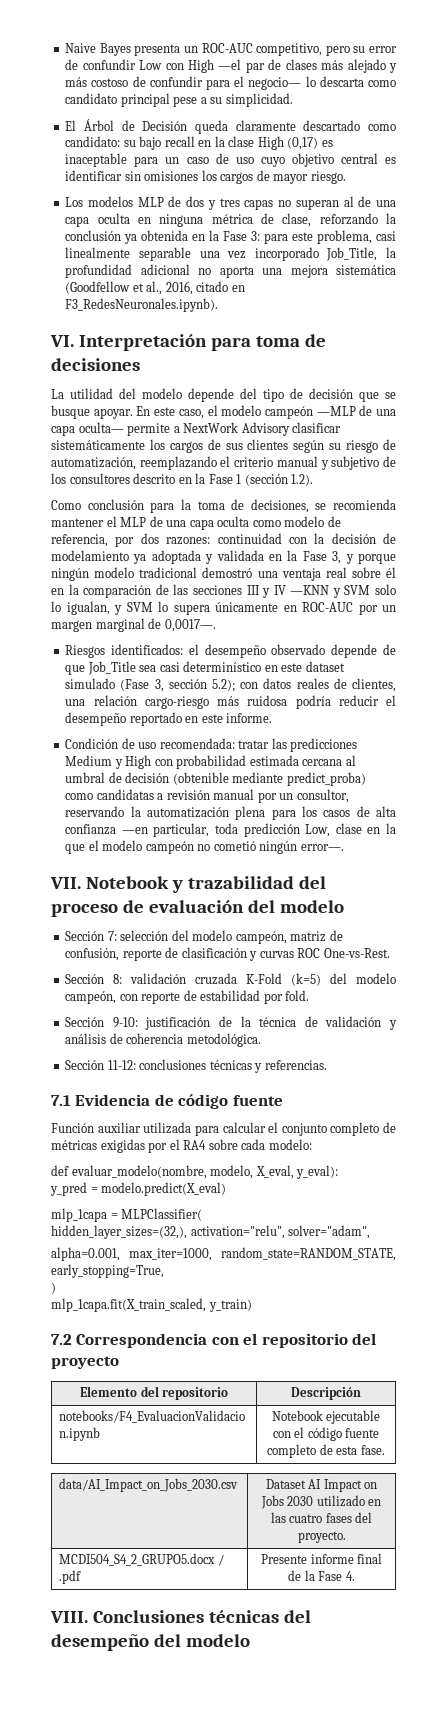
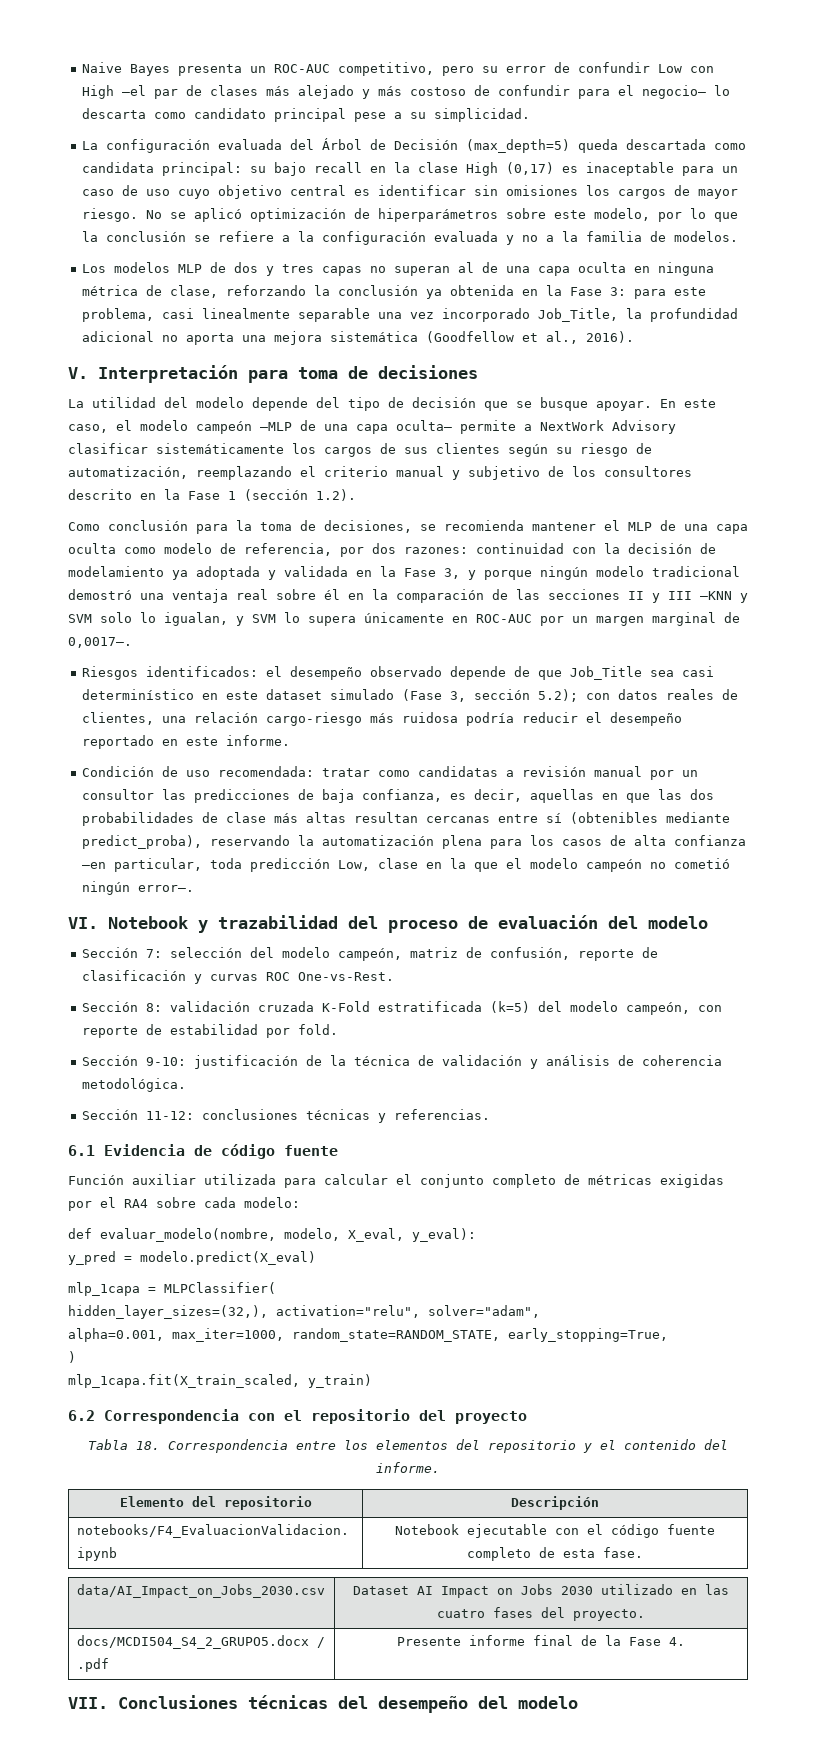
- El Árbol de Decisión queda claramente descartado como candidato: su bajo recall en la clase High (0,17) es inaceptable para un caso de uso cuyo objetivo central es identificar sin omisiones los cargos de mayor riesgo.
+ La configuración evaluada del Árbol de Decisión (max_depth=5) queda descartada como candidata principal: su bajo recall en la clase High (0,17) es inaceptable para un caso de uso cuyo objetivo central es identificar sin omisiones los cargos de mayor riesgo. No se aplicó optimización de hiperparámetros sobre este modelo, por lo que la conclusión se refiere a la configuración evaluada y no a la familia de modelos.
- Los modelos MLP de dos y tres capas no superan al de una capa oculta en ninguna métrica de clase, reforzando la conclusión ya obtenida en la Fase 3: para este problema, casi linealmente separable una vez incorporado Job_Title, la profundidad adicional no aporta una mejora sistemática (Goodfellow et al., 2016, citado en F3_RedesNeuronales.ipynb).
- VI. Interpretación para toma de decisiones
+ Los modelos MLP de dos y tres capas no superan al de una capa oculta en ninguna métrica de clase, reforzando la conclusión ya obtenida en la Fase 3: para este problema, casi linealmente separable una vez incorporado Job_Title, la profundidad adicional no aporta una mejora sistemática (Goodfellow et al., 2016).
+ V. Interpretación para toma de decisiones
- continuidad con la decisión de modelamiento ya adoptada y validada en la Fase 3, y porque ningún modelo tradicional demostró una ventaja real sobre él en la comparación de las secciones III y IV —KNN y SVM solo lo igualan, y SVM lo supera únicamente en ROC-AUC por un margen marginal de 0,0017—.
+ continuidad con la decisión de modelamiento ya adoptada y validada en la Fase 3, y porque ningún modelo tradicional demostró una ventaja real sobre él en la comparación de las secciones II y III —KNN y SVM solo lo igualan, y SVM lo supera únicamente en ROC-AUC por un margen marginal de 0,0017—.
- Condición de uso recomendada: tratar las predicciones Medium y High con probabilidad estimada cercana al umbral de decisión (obtenible mediante predict_proba) como candidatas a revisión manual por un consultor, reservando la automatización plena para los casos de alta confianza —en particular, toda predicción Low, clase en la que el modelo campeón no cometió ningún error—.
+ Condición de uso recomendada: tratar como candidatas a revisión manual por un consultor las predicciones de baja confianza, es decir, aquellas en que las dos probabilidades de clase más altas resultan cercanas entre sí (obtenibles mediante predict_proba), reservando la automatización plena para los casos de alta confianza —en particular, toda predicción Low, clase en la que el modelo campeón no cometió ningún error—.
- VII. Notebook y trazabilidad del proceso de evaluación del modelo
+ VI. Notebook y trazabilidad del proceso de evaluación del modelo
- Sección 8: validación cruzada K-Fold (k=5) del modelo campeón, con reporte de estabilidad por fold.
+ Sección 8: validación cruzada K-Fold estratificada (k=5) del modelo campeón, con reporte de estabilidad por fold.
- 7.1 Evidencia de código fuente
+ 6.1 Evidencia de código fuente
- 7.2 Correspondencia con el repositorio del proyecto
+ 6.2 Correspondencia con el repositorio del proyecto
+ Tabla 18. Correspondencia entre los elementos del repositorio y el contenido del informe.
- MCDI504_S4_2_GRUPO5.docx / .pdf | Presente informe final de la Fase 4.
+ docs/MCDI504_S4_2_GRUPO5.docx / .pdf | Presente informe final de la Fase 4.
- VIII. Conclusiones técnicas del desempeño del modelo
+ VII. Conclusiones técnicas del desempeño del modelo

